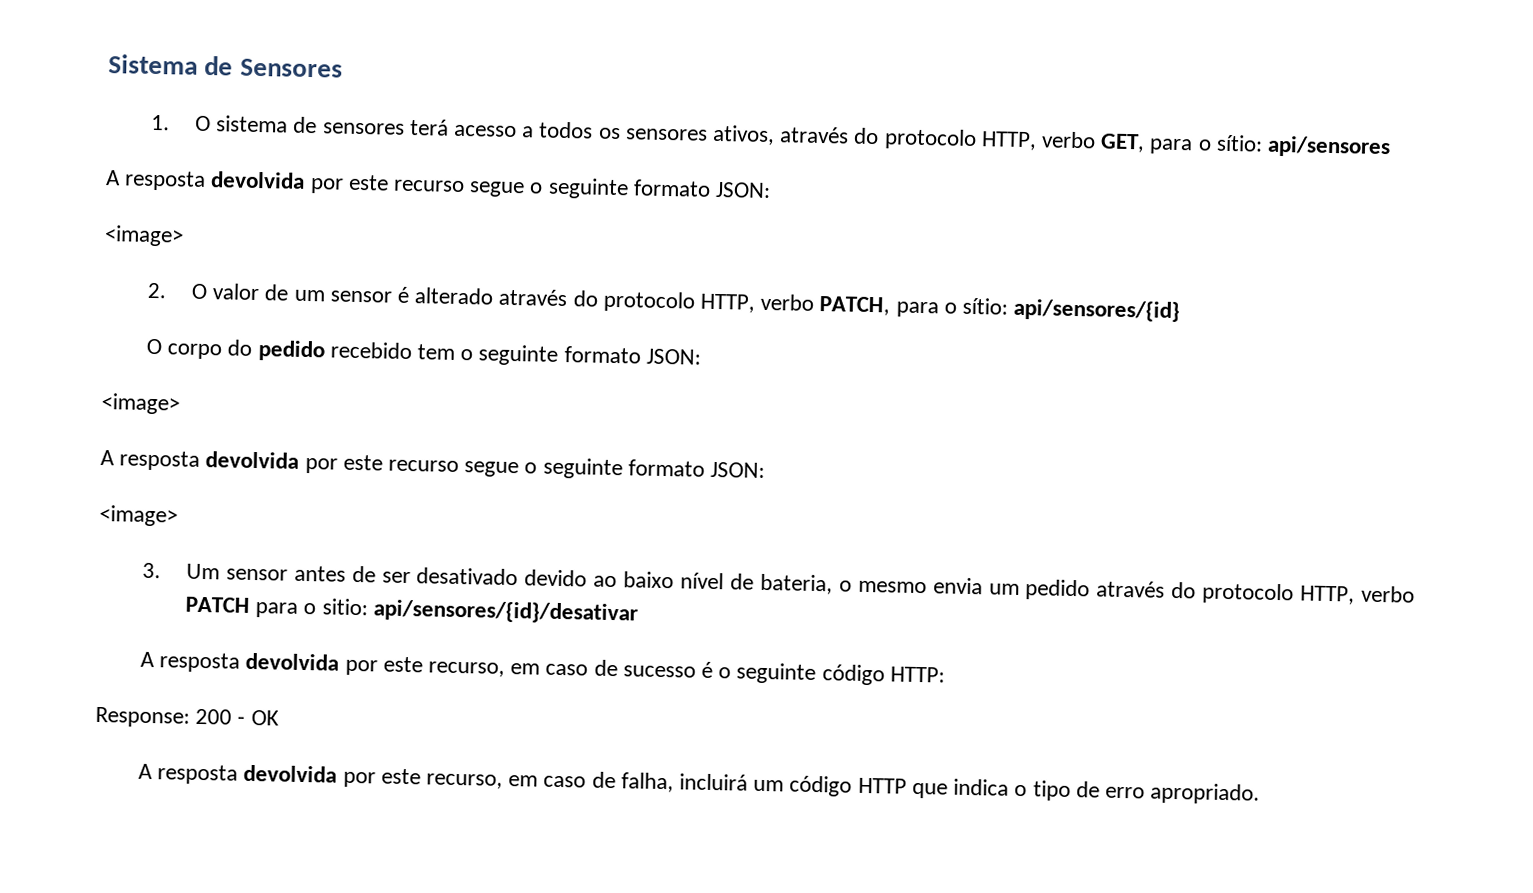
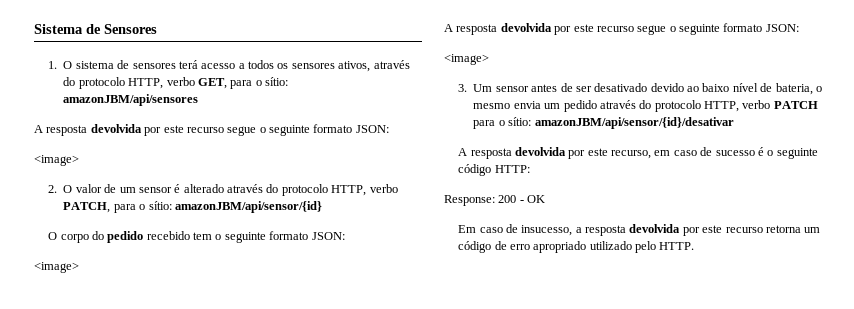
- 1. O sistema de sensores terá acesso a todos os sensores ativos, através do protocolo HTTP, verbo GET, para o sítio: api/sensores
+ 1. O sistema de sensores terá acesso a todos os sensores ativos, através do protocolo HTTP, verbo GET, para o sítio: amazonJBM/api/sensores
- 2. O valor de um sensor é alterado através do protocolo HTTP, verbo PATCH, para o sítio: api/sensores/{id}
+ 2. O valor de um sensor é alterado através do protocolo HTTP, verbo PATCH, para o sítio: amazonJBM/api/sensor/{id}
- 3. Um sensor antes de ser desativado devido ao baixo nível de bateria, o mesmo envia um pedido através do protocolo HTTP, verbo PATCH para o sitio: api/sensores/{id}/desativar
+ 3. Um sensor antes de ser desativado devido ao baixo nível de bateria, o mesmo envia um pedido através do protocolo HTTP, verbo PATCH para o sítio: amazonJBM/api/sensor/{id}/desativar
- A resposta devolvida por este recurso, em caso de falha, incluirá um código HTTP que indica o tipo de erro apropriado.
+ Em caso de insucesso, a resposta devolvida por este recurso retorna um código de erro apropriado utilizado pelo HTTP.

